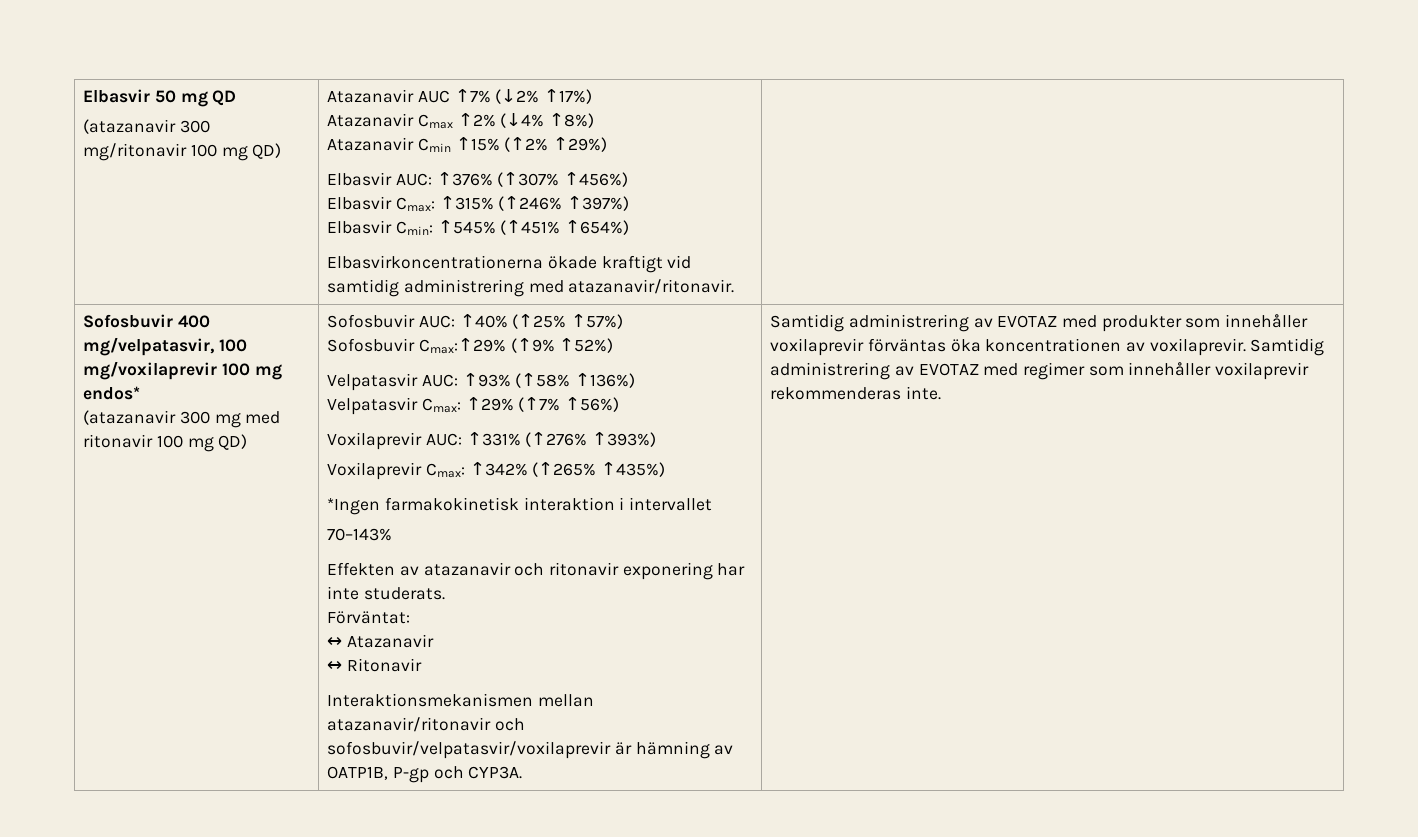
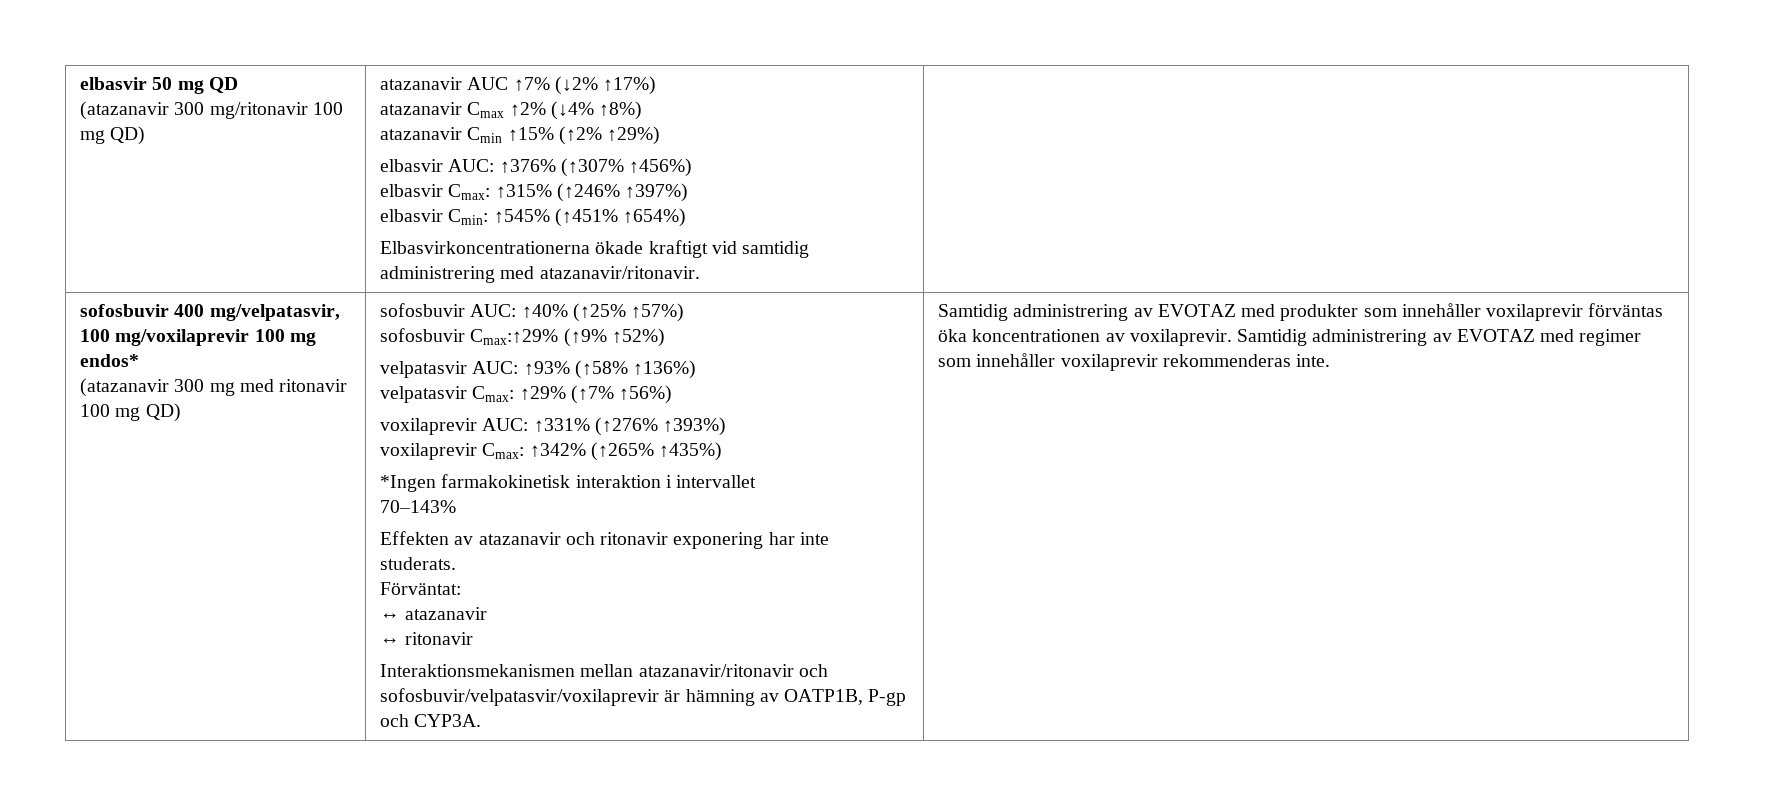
- Elbasvir 50 mg QD
+ elbasvir 50 mg QD
- Atazanavir AUC ↑7% (↓2% ↑17%)
+ atazanavir AUC ↑7% (↓2% ↑17%)
- Atazanavir Cmax ↑2% (↓4% ↑8%)
+ atazanavir Cmax ↑2% (↓4% ↑8%)
- Atazanavir Cmin ↑15% (↑2% ↑29%)
+ atazanavir Cmin ↑15% (↑2% ↑29%)
- Elbasvir AUC: ↑376% (↑307% ↑456%)
+ elbasvir AUC: ↑376% (↑307% ↑456%)
- Elbasvir Cmax: ↑315% (↑246% ↑397%)
+ elbasvir Cmax: ↑315% (↑246% ↑397%)
- Elbasvir Cmin: ↑545% (↑451% ↑654%)
+ elbasvir Cmin: ↑545% (↑451% ↑654%)
- Sofosbuvir 400 mg/velpatasvir, 100 mg/voxilaprevir 100 mg endos*
+ sofosbuvir 400 mg/velpatasvir, 100 mg/voxilaprevir 100 mg endos*
- Sofosbuvir AUC: ↑40% (↑25% ↑57%)
+ sofosbuvir AUC: ↑40% (↑25% ↑57%)
- Sofosbuvir Cmax:↑29% (↑9% ↑52%)
+ sofosbuvir Cmax:↑29% (↑9% ↑52%)
- Velpatasvir AUC: ↑93% (↑58% ↑136%)
+ velpatasvir AUC: ↑93% (↑58% ↑136%)
- Velpatasvir Cmax: ↑29% (↑7% ↑56%)
+ velpatasvir Cmax: ↑29% (↑7% ↑56%)
- Voxilaprevir AUC: ↑331% (↑276% ↑393%)
+ voxilaprevir AUC: ↑331% (↑276% ↑393%)
- Voxilaprevir Cmax: ↑342% (↑265% ↑435%)
+ voxilaprevir Cmax: ↑342% (↑265% ↑435%)
- ↔ Atazanavir
- ↔ Ritonavir
+ ↔ atazanavir
+ ↔ ritonavir

